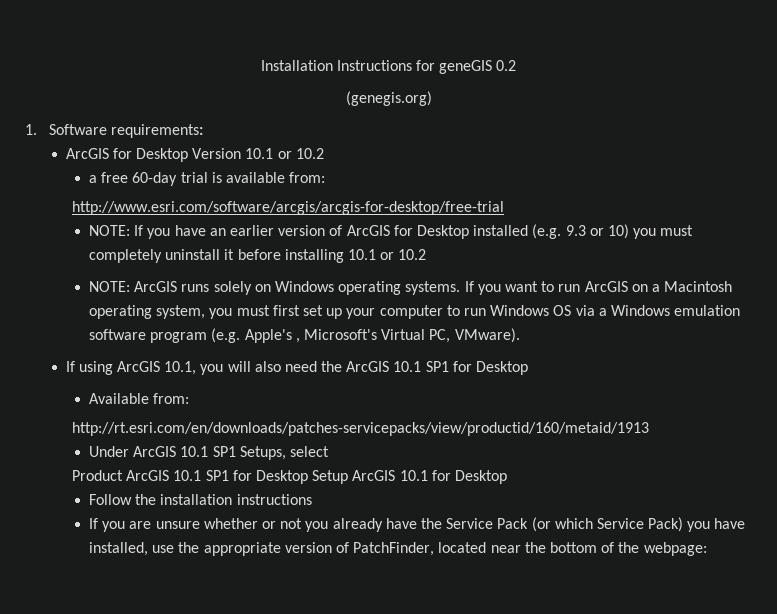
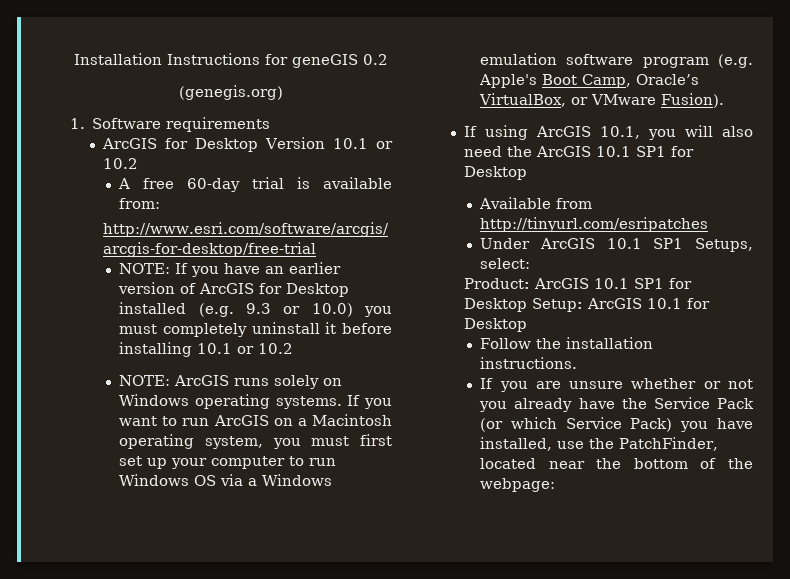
- 1. Software requirements:
+ 1. Software requirements
- a free 60-day trial is available from:
+ A free 60-day trial is available from:
- NOTE: If you have an earlier version of ArcGIS for Desktop installed (e.g. 9.3 or 10) you must completely uninstall it before installing 10.1 or 10.2
+ NOTE: If you have an earlier version of ArcGIS for Desktop installed (e.g. 9.3 or 10.0) you must completely uninstall it before installing 10.1 or 10.2
- If you want to run ArcGIS on a Macintosh operating system, you must first set up your computer to run Windows OS via a Windows emulation software program (e.g. Apple's , Microsoft's Virtual PC, VMware).
+ If you want to run ArcGIS on a Macintosh operating system, you must first set up your computer to run Windows OS via a Windows emulation software program (e.g. Apple's Boot Camp, Oracle’s VirtualBox, or VMware Fusion).
- Available from:
- http://rt.esri.com/en/downloads/patches-servicepacks/view/productid/160/metaid/1913
+ Available from http://tinyurl.com/esripatches
- Under ArcGIS 10.1 SP1 Setups, select
- Product ArcGIS 10.1 SP1 for Desktop Setup ArcGIS 10.1 for Desktop
+ Under ArcGIS 10.1 SP1 Setups, select:
+ Product: ArcGIS 10.1 SP1 for Desktop Setup: ArcGIS 10.1 for Desktop
- Follow the installation instructions
+ Follow the installation instructions.
- If you are unsure whether or not you already have the Service Pack (or which Service Pack) you have installed, use the appropriate version of PatchFinder, located near the bottom of the webpage:
+ If you are unsure whether or not you already have the Service Pack (or which Service Pack) you have installed, use the PatchFinder, located near the bottom of the webpage:

